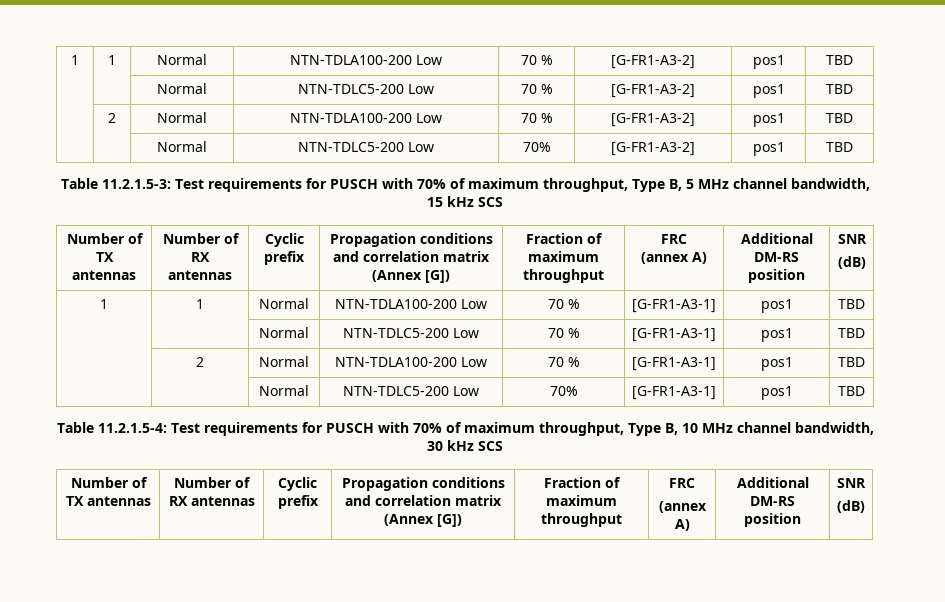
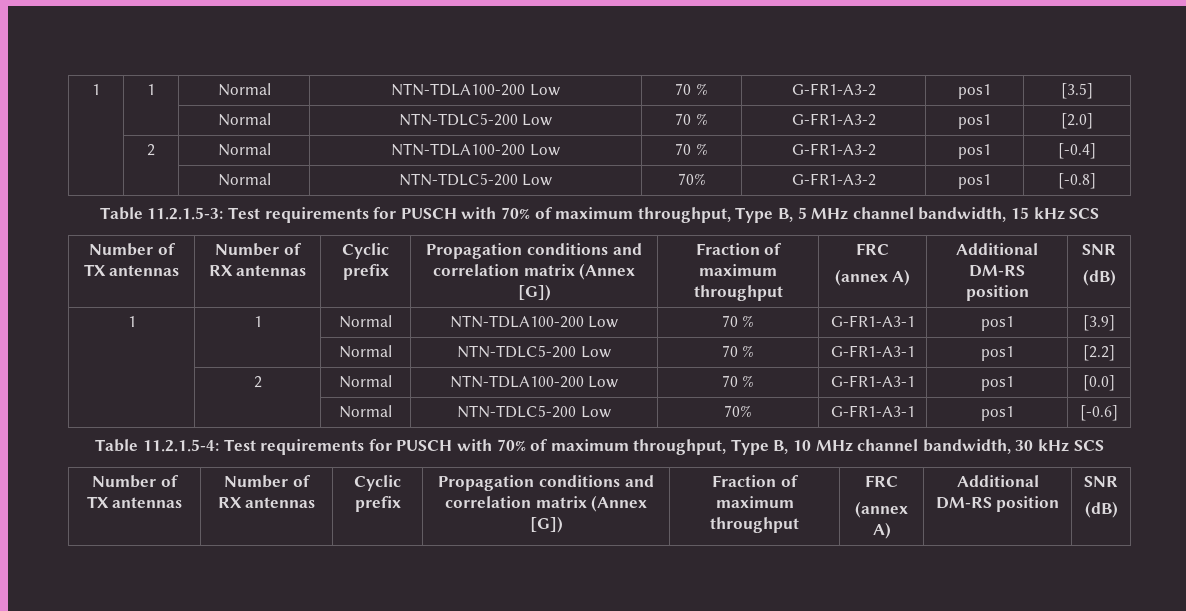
- 1 | 1 | Normal | NTN-TDLA100-200 Low | 70 % | [G-FR1-A3-2] | pos1 | TBD
- | | Normal | NTN-TDLC5-200 Low | 70 % | [G-FR1-A3-2] | pos1 | TBD
- | 2 | Normal | NTN-TDLA100-200 Low | 70 % | [G-FR1-A3-2] | pos1 | TBD
- | | Normal | NTN-TDLC5-200 Low | 70% | [G-FR1-A3-2] | pos1 | TBD
+ 1 | 1 | Normal | NTN-TDLA100-200 Low | 70 % | G-FR1-A3-2 | pos1 | [3.5]
+ | | Normal | NTN-TDLC5-200 Low | 70 % | G-FR1-A3-2 | pos1 | [2.0]
+ | 2 | Normal | NTN-TDLA100-200 Low | 70 % | G-FR1-A3-2 | pos1 | [-0.4]
+ | | Normal | NTN-TDLC5-200 Low | 70% | G-FR1-A3-2 | pos1 | [-0.8]
- 1 | 1 | Normal | NTN-TDLA100-200 Low | 70 % | [G-FR1-A3-1] | pos1 | TBD
- | | Normal | NTN-TDLC5-200 Low | 70 % | [G-FR1-A3-1] | pos1 | TBD
- | 2 | Normal | NTN-TDLA100-200 Low | 70 % | [G-FR1-A3-1] | pos1 | TBD
- | | Normal | NTN-TDLC5-200 Low | 70% | [G-FR1-A3-1] | pos1 | TBD
+ 1 | 1 | Normal | NTN-TDLA100-200 Low | 70 % | G-FR1-A3-1 | pos1 | [3.9]
+ | | Normal | NTN-TDLC5-200 Low | 70 % | G-FR1-A3-1 | pos1 | [2.2]
+ | 2 | Normal | NTN-TDLA100-200 Low | 70 % | G-FR1-A3-1 | pos1 | [0.0]
+ | | Normal | NTN-TDLC5-200 Low | 70% | G-FR1-A3-1 | pos1 | [-0.6]

